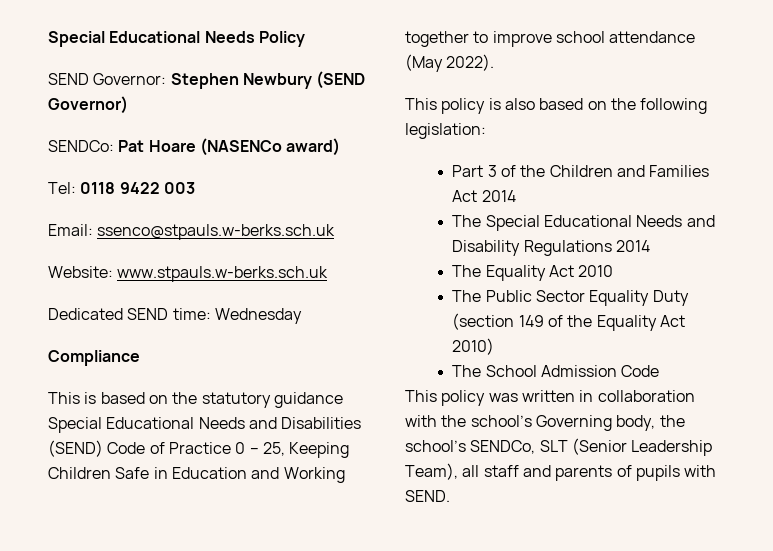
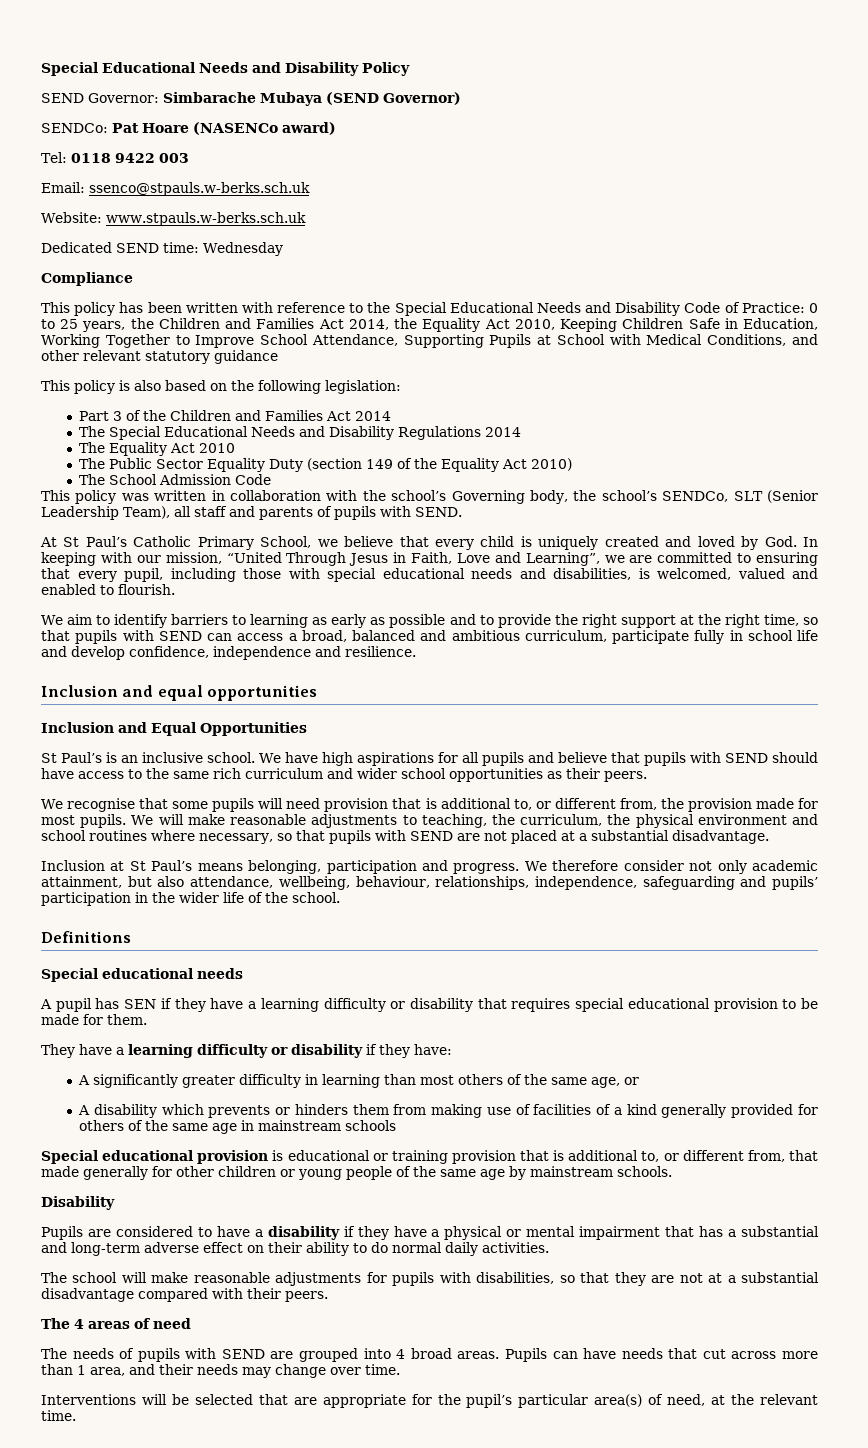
- Special Educational Needs Policy
+ Special Educational Needs and Disability Policy
- SEND Governor: Stephen Newbury (SEND Governor)
+ SEND Governor: Simbarache Mubaya (SEND Governor)
- This is based on the statutory guidance Special Educational Needs and Disabilities (SEND) Code of Practice 0 – 25, Keeping Children Safe in Education and Working together to improve school attendance (May 2022).
+ This policy has been written with reference to the Special Educational Needs and Disability Code of Practice: 0 to 25 years, the Children and Families Act 2014, the Equality Act 2010, Keeping Children Safe in Education, Working Together to Improve School Attendance, Supporting Pupils at School with Medical Conditions, and other relevant statutory guidance
+ At St Paul’s Catholic Primary School, we believe that every child is uniquely created and loved by God. In keeping with our mission, “United Through Jesus in Faith, Love and Learning”, we are committed to ensuring that every pupil, including those with special educational needs and disabilities, is welcomed, valued and enabled to flourish.
+ We aim to identify barriers to learning as early as possible and to provide the right support at the right time, so that pupils with SEND can access a broad, balanced and ambitious curriculum, participate fully in school life and develop confidence, independence and resilience.
+ Inclusion and equal opportunities
+ Inclusion and Equal Opportunities
+ St Paul’s is an inclusive school. We have high aspirations for all pupils and believe that pupils with SEND should have access to the same rich curriculum and wider school opportunities as their peers.
+ We recognise that some pupils will need provision that is additional to, or different from, the provision made for most pupils. We will make reasonable adjustments to teaching, the curriculum, the physical environment and school routines where necessary, so that pupils with SEND are not placed at a substantial disadvantage.
+ Inclusion at St Paul’s means belonging, participation and progress. We therefore consider not only academic attainment, but also attendance, wellbeing, behaviour, relationships, independence, safeguarding and pupils’ participation in the wider life of the school.
+ Definitions
+ Special educational needs
+ A pupil has SEN if they have a learning difficulty or disability that requires special educational provision to be made for them.
+ They have a learning difficulty or disability if they have:
+ A significantly greater difficulty in learning than most others of the same age, or
+ A disability which prevents or hinders them from making use of facilities of a kind generally provided for others of the same age in mainstream schools
+ Special educational provision is educational or training provision that is additional to, or different from, that made generally for other children or young people of the same age by mainstream schools.
+ Disability
+ Pupils are considered to have a disability if they have a physical or mental impairment that has a substantial and long-term adverse effect on their ability to do normal daily activities.
+ The school will make reasonable adjustments for pupils with disabilities, so that they are not at a substantial disadvantage compared with their peers.
+ The 4 areas of need
+ The needs of pupils with SEND are grouped into 4 broad areas. Pupils can have needs that cut across more than 1 area, and their needs may change over time.
+ Interventions will be selected that are appropriate for the pupil’s particular area(s) of need, at the relevant time.

